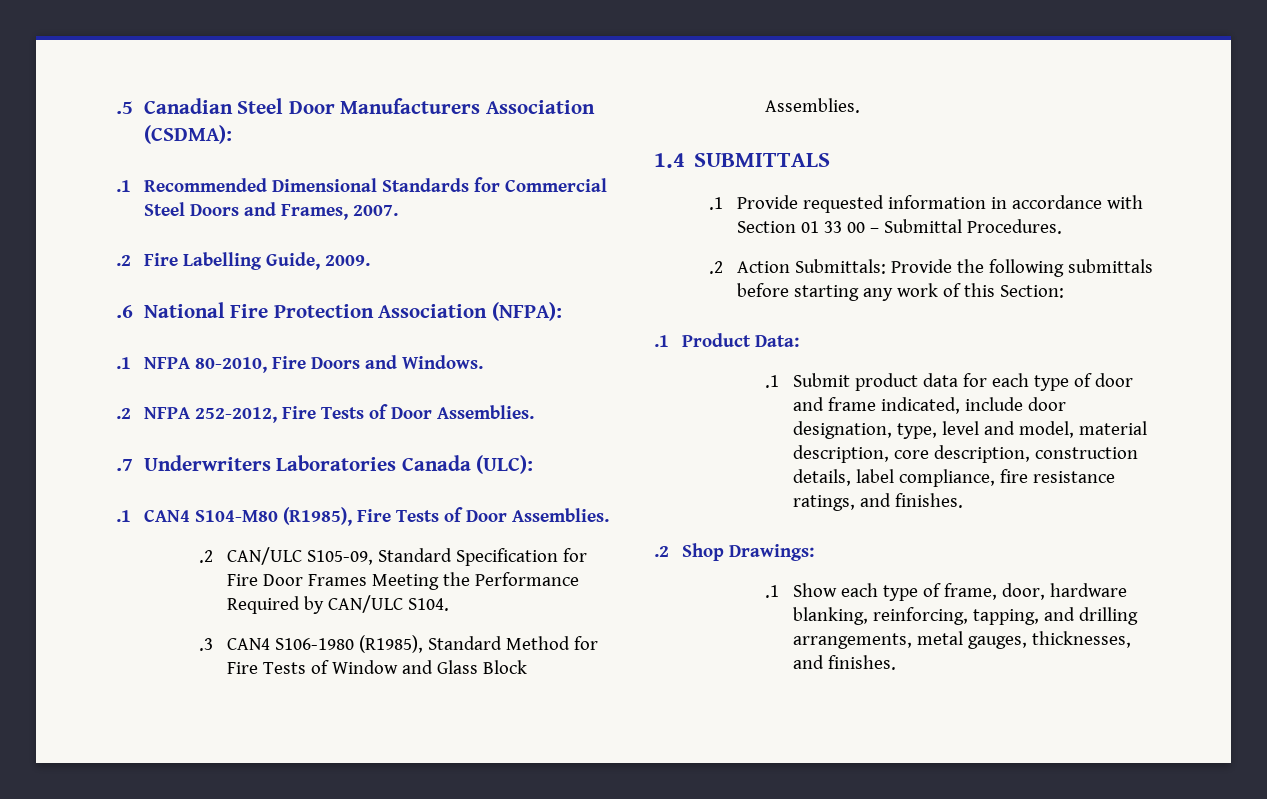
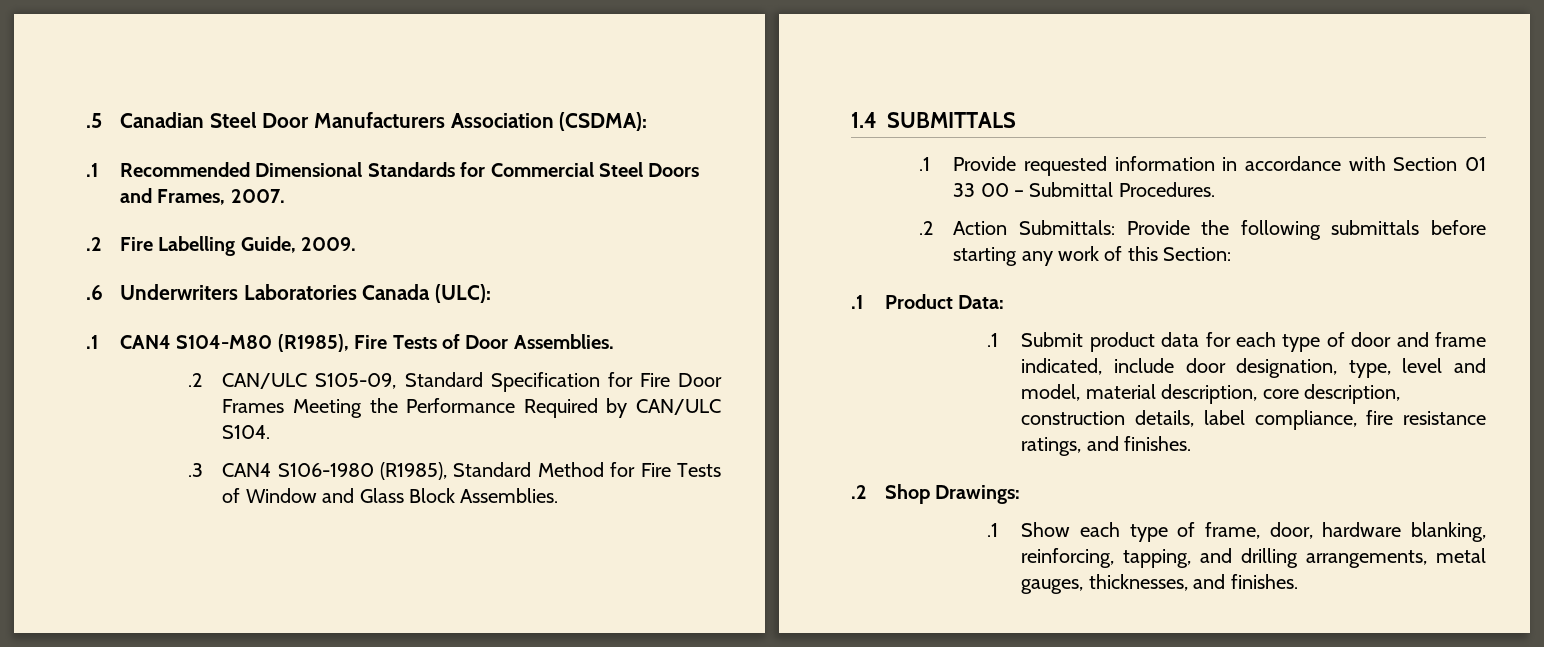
- .6 National Fire Protection Association (NFPA):
- .1 NFPA 80-2010, Fire Doors and Windows.
- .2 NFPA 252-2012, Fire Tests of Door Assemblies.
- .7 Underwriters Laboratories Canada (ULC):
+ .6 Underwriters Laboratories Canada (ULC):

